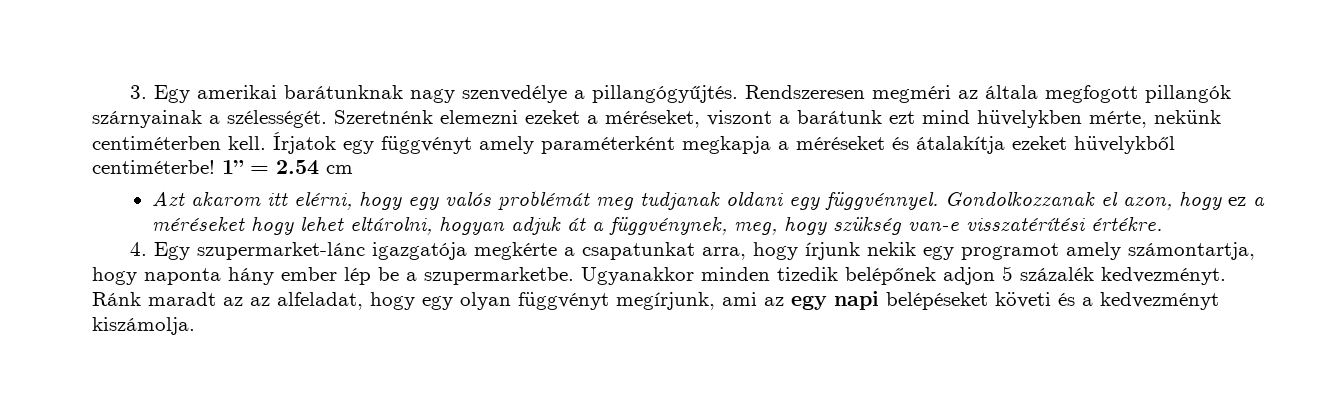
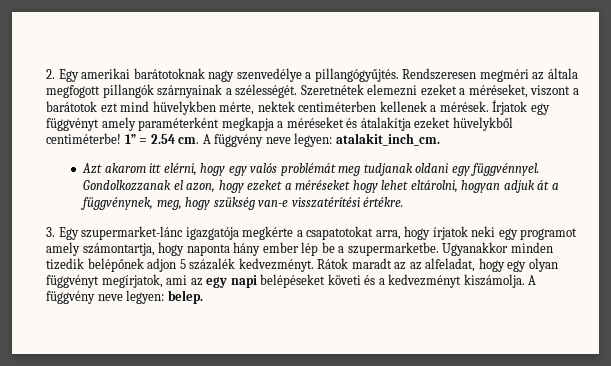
- 3. Egy amerikai barátunknak nagy szenvedélye a pillangógyűjtés.
+ 2. Egy amerikai barátotoknak nagy szenvedélye a pillangógyűjtés.
- Szeretnénk elemezni ezeket a méréseket, viszont a barátunk ezt mind hüvelykben mérte, nekünk centiméterben kell.
+ Szeretnétek elemezni ezeket a méréseket, viszont a barátotok ezt mind hüvelykben mérte, nektek centiméterben kellenek a mérések.
- 1” = 2.54 cm
+ 1” = 2.54 cm. A függvény neve legyen: atalakit_inch_cm.
- Gondolkozzanak el azon, hogy ez a méréseket hogy lehet eltárolni, hogyan adjuk át a függvénynek, meg, hogy szükség van-e visszatérítési értékre.
+ Gondolkozzanak el azon, hogy ezeket a méréseket hogy lehet eltárolni, hogyan adjuk át a függvénynek, meg, hogy szükség van-e visszatérítési értékre.
- 4. Egy szupermarket-lánc igazgatója megkérte a csapatunkat arra, hogy írjunk nekik egy programot amely számontartja, hogy naponta hány ember lép be a szupermarketbe.
+ 3. Egy szupermarket-lánc igazgatója megkérte a csapatotokat arra, hogy írjatok neki egy programot amely számontartja, hogy naponta hány ember lép be a szupermarketbe.
- Ránk maradt az az alfeladat, hogy egy olyan függvényt megírjunk, ami az egy napi belépéseket követi és a kedvezményt kiszámolja.
+ Rátok maradt az az alfeladat, hogy egy olyan függvényt megírjatok, ami az egy napi belépéseket követi és a kedvezményt kiszámolja.
+ A függvény neve legyen: belep.

